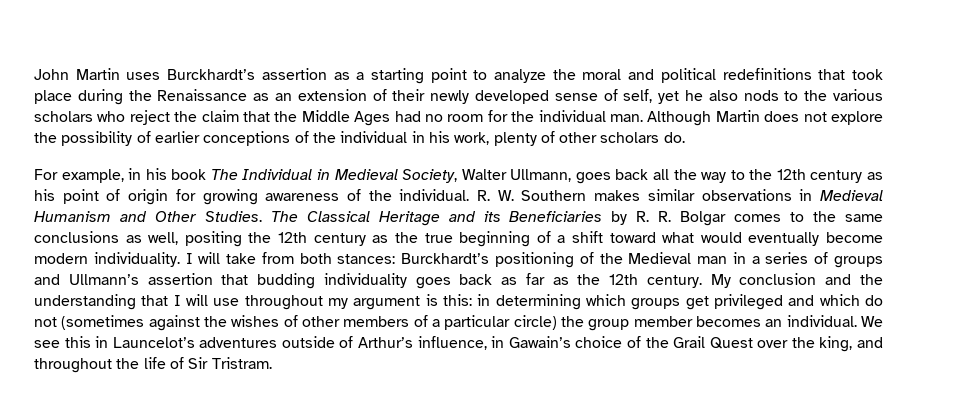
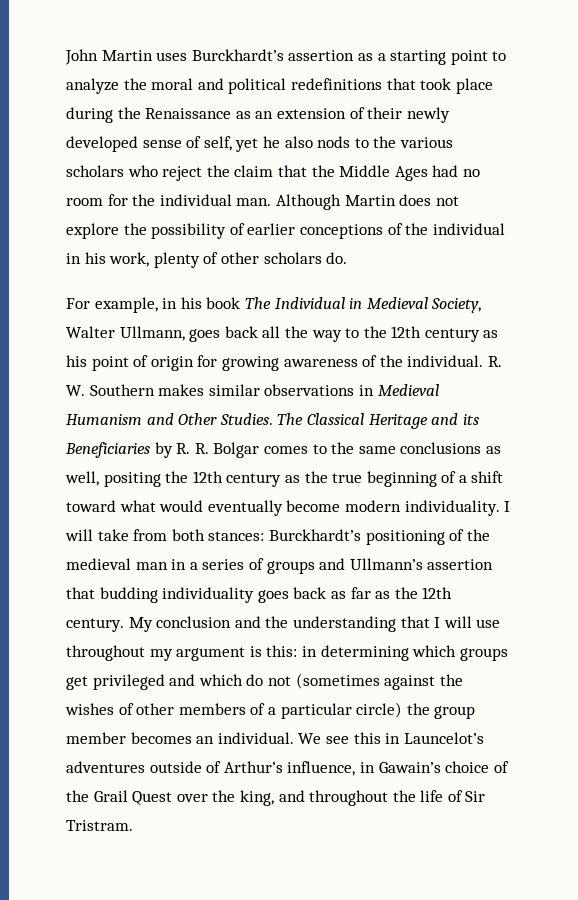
- I will take from both stances: Burckhardt’s positioning of the Medieval man in a series of groups and Ullmann’s assertion that budding individuality goes back as far as the 12th century.
+ I will take from both stances: Burckhardt’s positioning of the medieval man in a series of groups and Ullmann’s assertion that budding individuality goes back as far as the 12th century.

